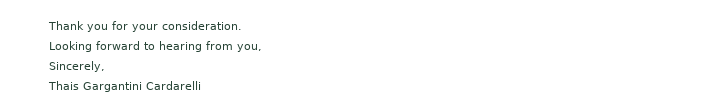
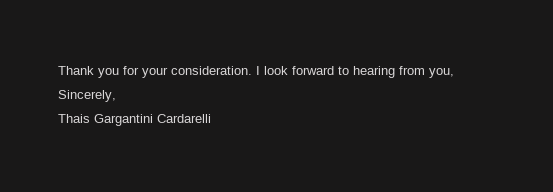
- Thank you for your consideration.
- Looking forward to hearing from you,
+ Thank you for your consideration. I look forward to hearing from you,

